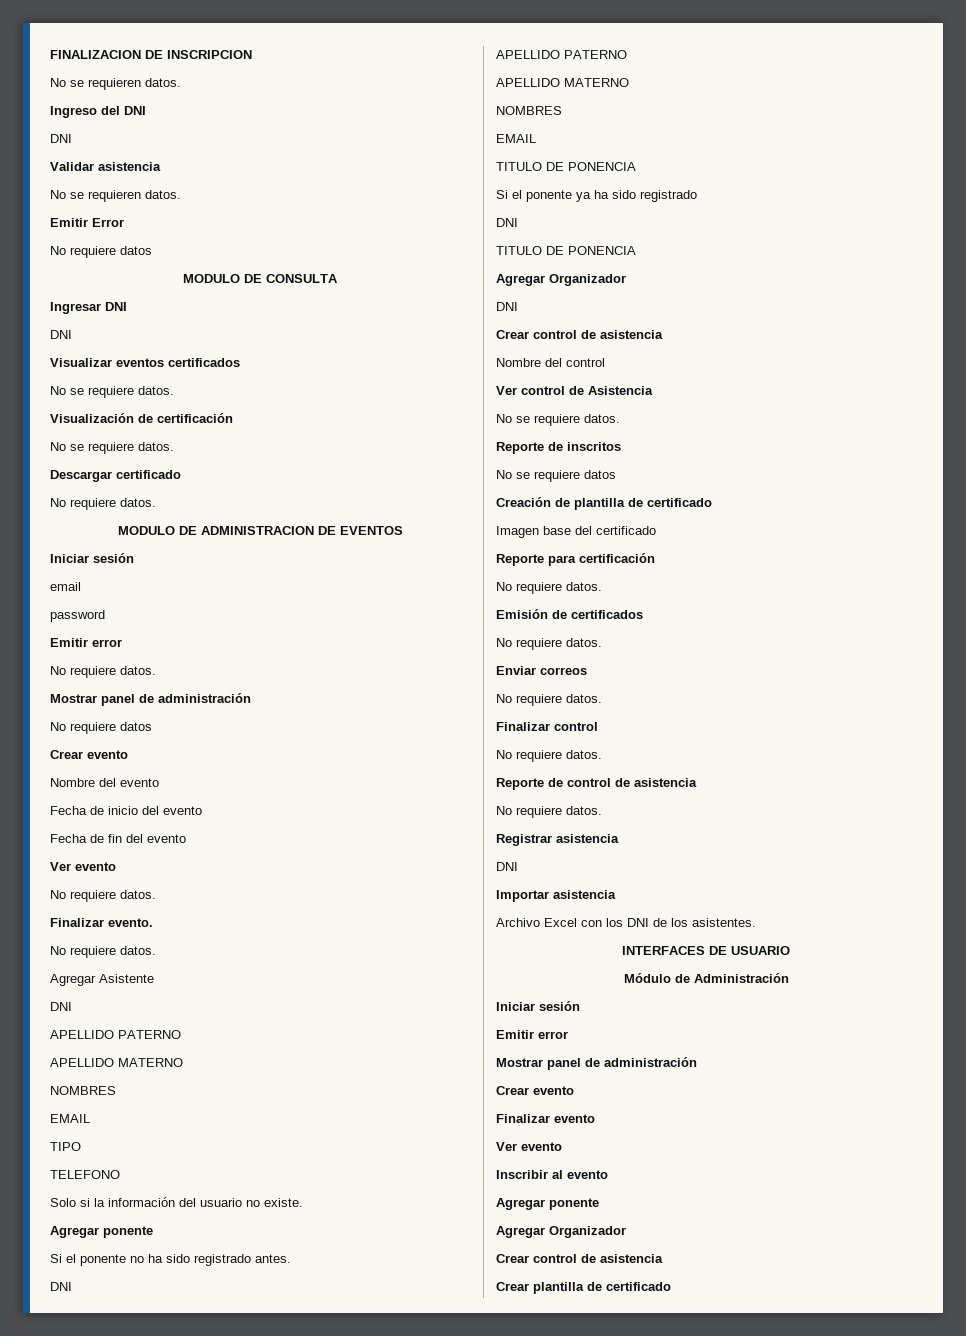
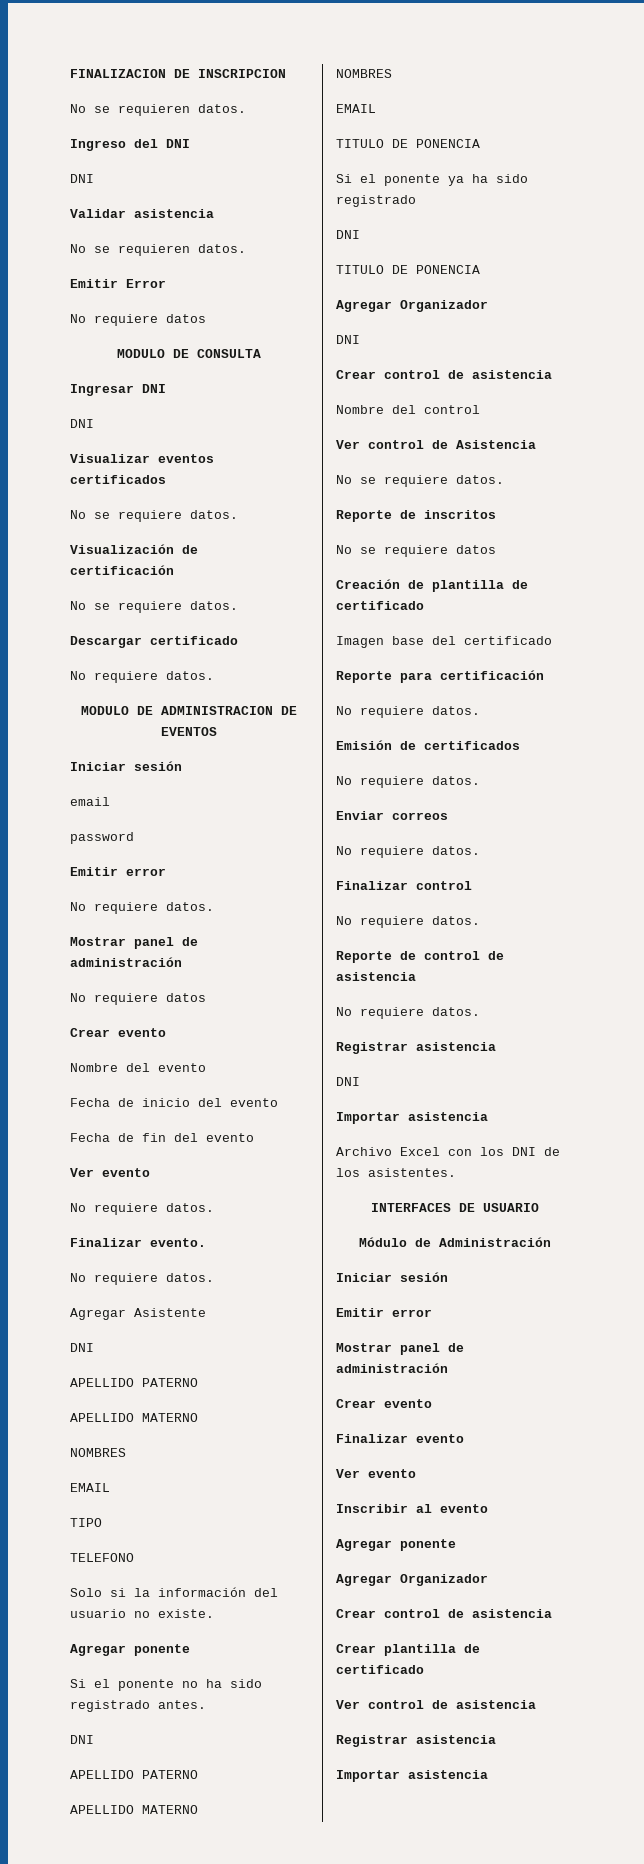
+ Ver control de asistencia
+ Registrar asistencia
+ Importar asistencia

